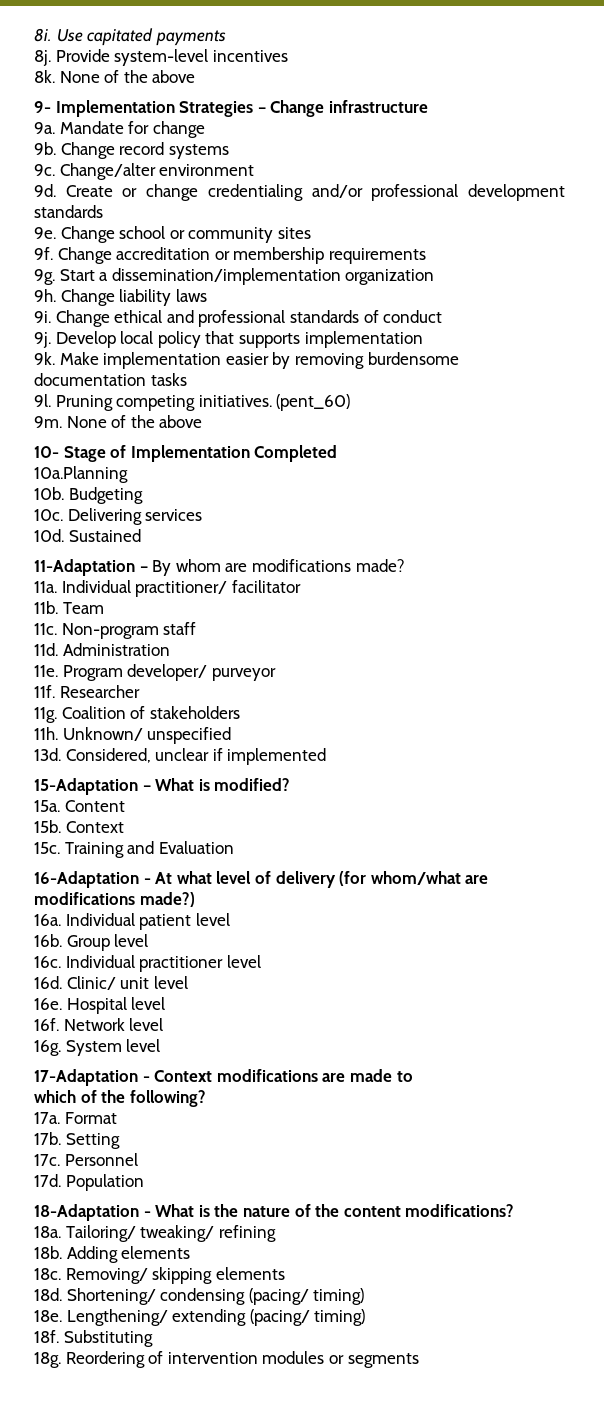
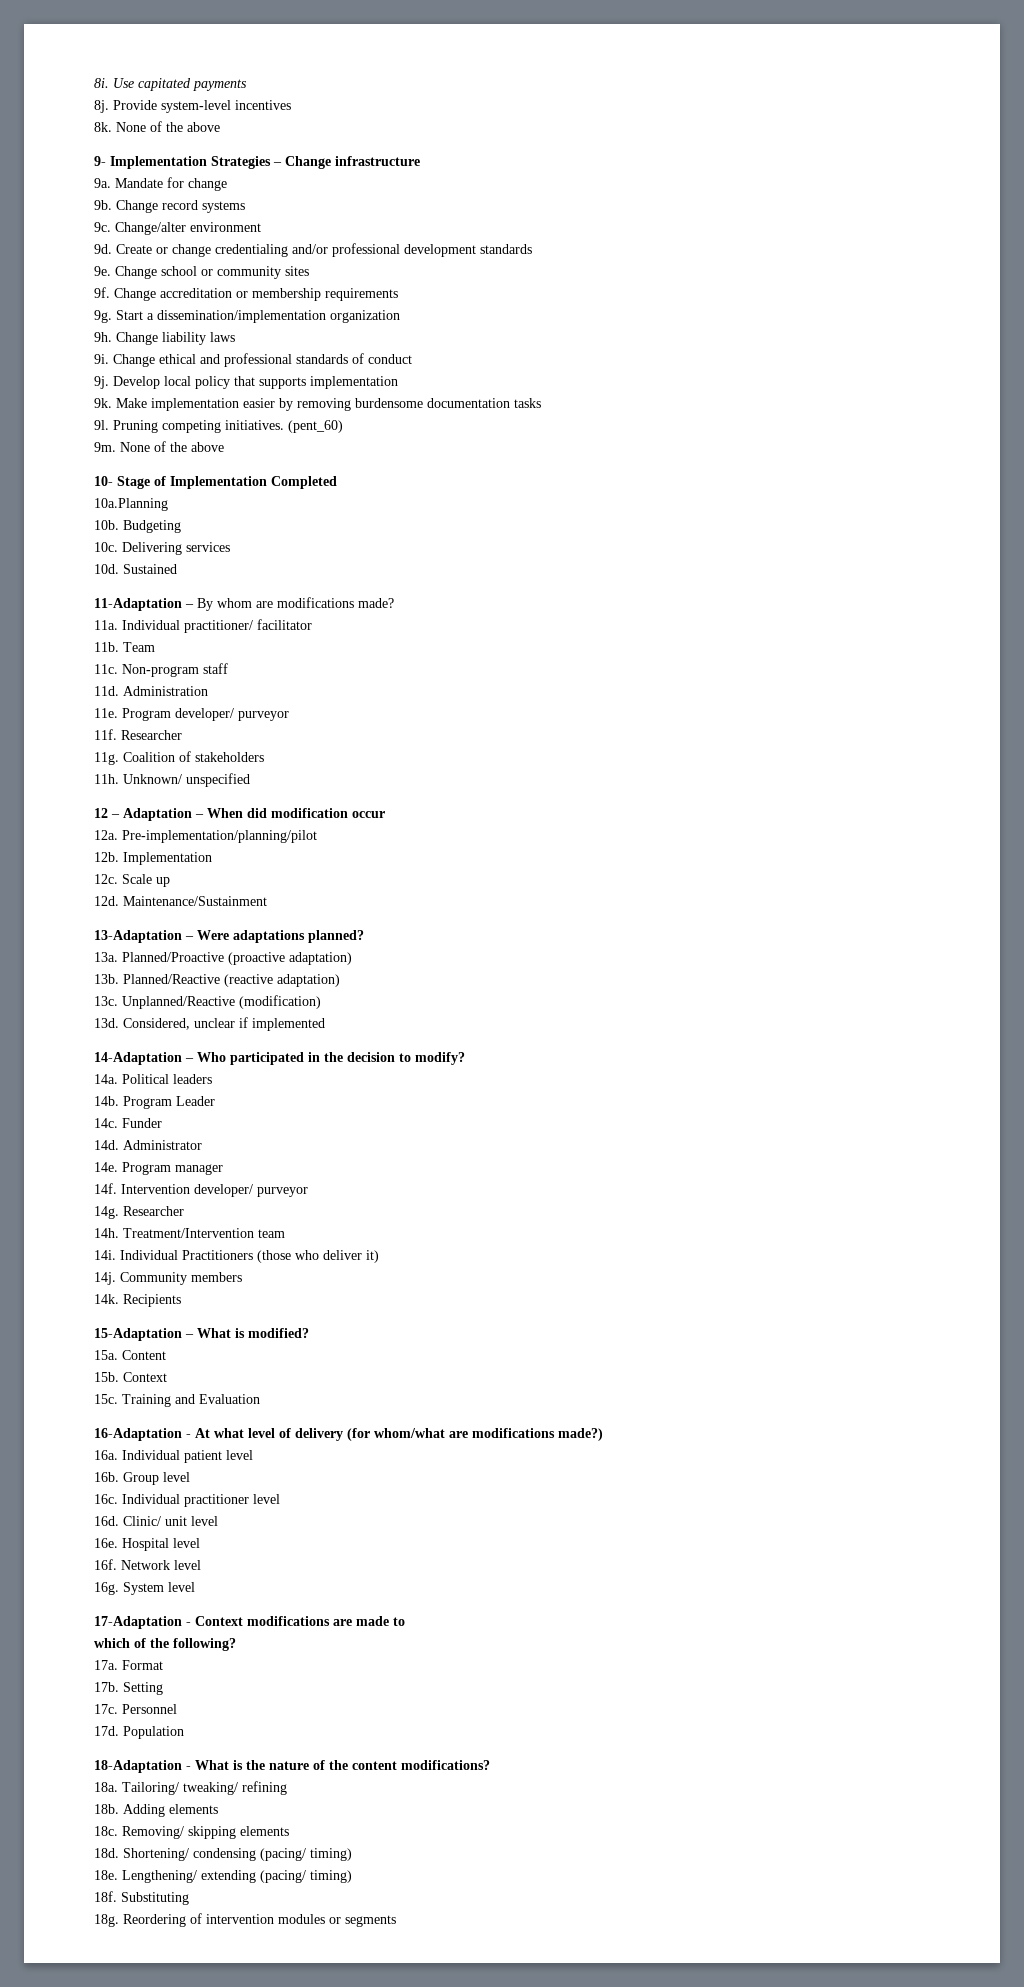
+ 12 – Adaptation – When did modification occur
+ 12a. Pre-implementation/planning/pilot
+ 12b. Implementation
+ 12c. Scale up
+ 12d. Maintenance/Sustainment
+ 13-Adaptation – Were adaptations planned?
+ 13a. Planned/Proactive (proactive adaptation)
+ 13b. Planned/Reactive (reactive adaptation)
+ 13c. Unplanned/Reactive (modification)
+ 14-Adaptation – Who participated in the decision to modify?
+ 14a. Political leaders
+ 14b. Program Leader
+ 14c. Funder
+ 14d. Administrator
+ 14e. Program manager
+ 14f. Intervention developer/ purveyor
+ 14g. Researcher
+ 14h. Treatment/Intervention team
+ 14i. Individual Practitioners (those who deliver it)
+ 14j. Community members
+ 14k. Recipients

